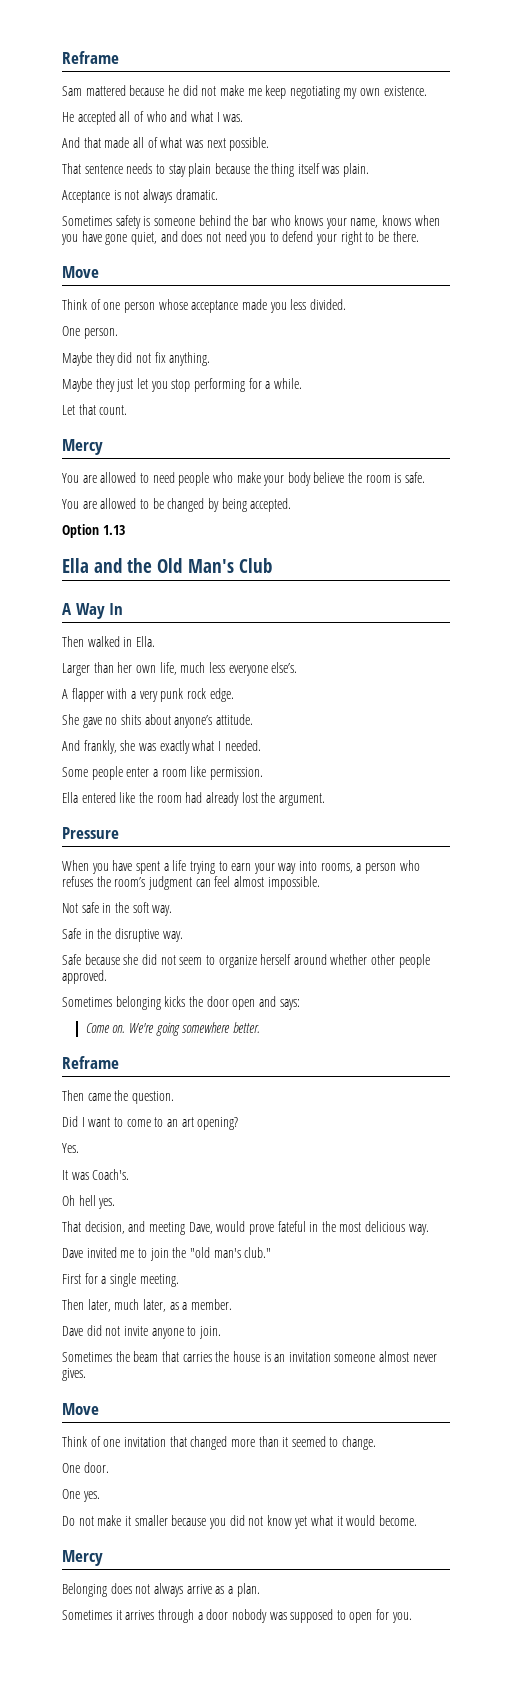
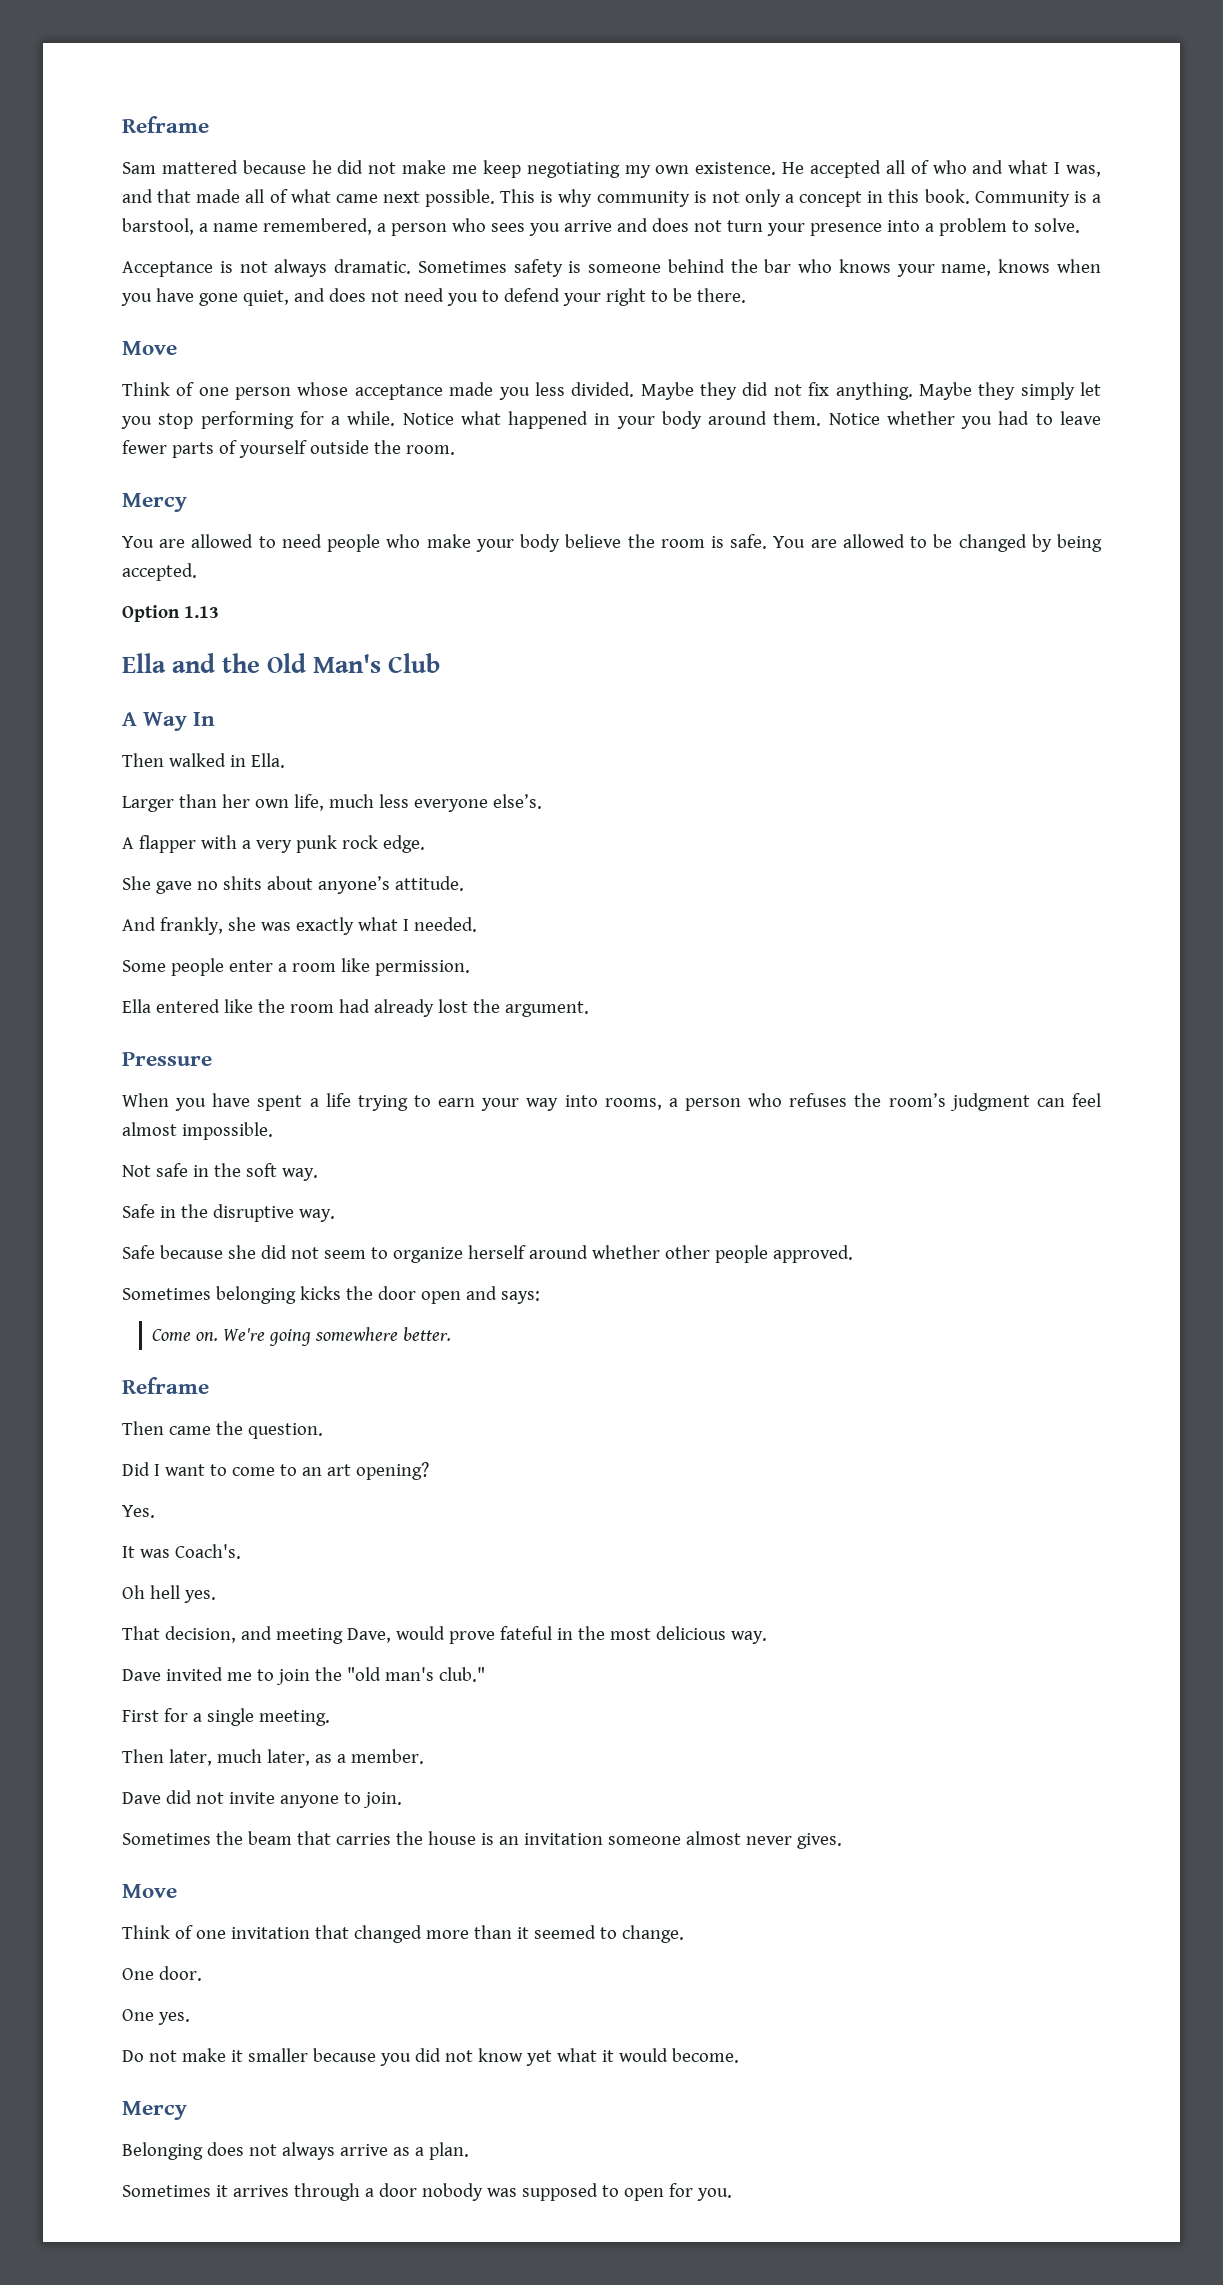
- Sam mattered because he did not make me keep negotiating my own existence.
- He accepted all of who and what I was.
- And that made all of what was next possible.
- That sentence needs to stay plain because the thing itself was plain.
+ Sam mattered because he did not make me keep negotiating my own existence. He accepted all of who and what I was, and that made all of what came next possible. This is why community is not only a concept in this book. Community is a barstool, a name remembered, a person who sees you arrive and does not turn your presence into a problem to solve.
- Acceptance is not always dramatic.
- Sometimes safety is someone behind the bar who knows your name, knows when you have gone quiet, and does not need you to defend your right to be there.
+ Acceptance is not always dramatic. Sometimes safety is someone behind the bar who knows your name, knows when you have gone quiet, and does not need you to defend your right to be there.
- Think of one person whose acceptance made you less divided.
- One person.
- Maybe they did not fix anything.
- Maybe they just let you stop performing for a while.
- Let that count.
+ Think of one person whose acceptance made you less divided. Maybe they did not fix anything. Maybe they simply let you stop performing for a while. Notice what happened in your body around them. Notice whether you had to leave fewer parts of yourself outside the room.
- You are allowed to need people who make your body believe the room is safe.
- You are allowed to be changed by being accepted.
+ You are allowed to need people who make your body believe the room is safe. You are allowed to be changed by being accepted.

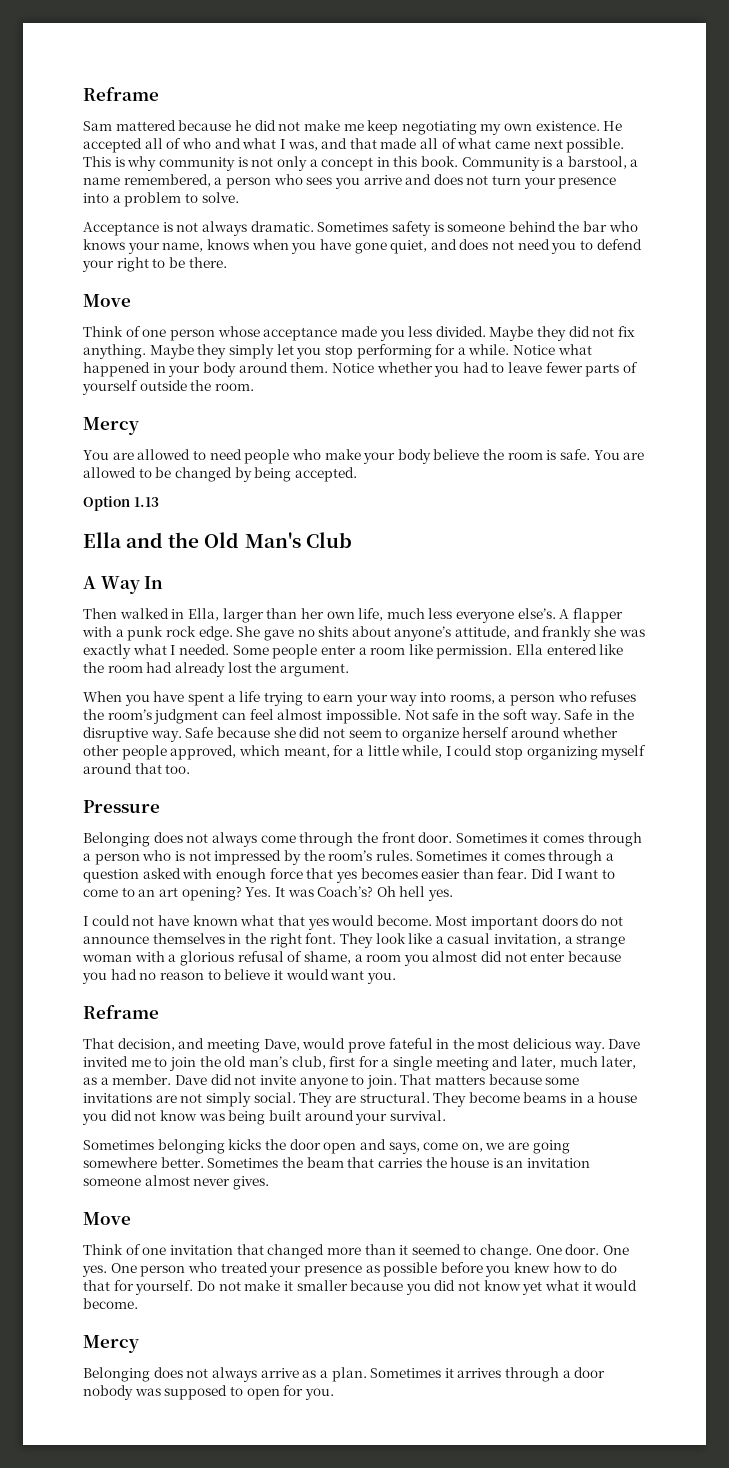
- Then walked in Ella.
- Larger than her own life, much less everyone else’s.
- A flapper with a very punk rock edge.
- She gave no shits about anyone’s attitude.
- And frankly, she was exactly what I needed.
- Some people enter a room like permission.
- Ella entered like the room had already lost the argument.
+ Then walked in Ella, larger than her own life, much less everyone else’s. A flapper with a punk rock edge. She gave no shits about anyone’s attitude, and frankly she was exactly what I needed. Some people enter a room like permission. Ella entered like the room had already lost the argument.
- Pressure
- When you have spent a life trying to earn your way into rooms, a person who refuses the room’s judgment can feel almost impossible.
- Not safe in the soft way.
- Safe in the disruptive way.
- Safe because she did not seem to organize herself around whether other people approved.
- Sometimes belonging kicks the door open and says:
- Come on. We're going somewhere better.
- Reframe
- Then came the question.
- Did I want to come to an art opening?
- Yes.
- It was Coach's.
- Oh hell yes.
+ When you have spent a life trying to earn your way into rooms, a person who refuses the room’s judgment can feel almost impossible. Not safe in the soft way. Safe in the disruptive way. Safe because she did not seem to organize herself around whether other people approved, which meant, for a little while, I could stop organizing myself around that too.
+ Pressure
+ Belonging does not always come through the front door. Sometimes it comes through a person who is not impressed by the room’s rules. Sometimes it comes through a question asked with enough force that yes becomes easier than fear. Did I want to come to an art opening? Yes. It was Coach’s? Oh hell yes.
+ I could not have known what that yes would become. Most important doors do not announce themselves in the right font. They look like a casual invitation, a strange woman with a glorious refusal of shame, a room you almost did not enter because you had no reason to believe it would want you.
+ Reframe
- That decision, and meeting Dave, would prove fateful in the most delicious way.
- Dave invited me to join the "old man's club."
- First for a single meeting.
- Then later, much later, as a member.
- Dave did not invite anyone to join.
- Sometimes the beam that carries the house is an invitation someone almost never gives.
+ That decision, and meeting Dave, would prove fateful in the most delicious way. Dave invited me to join the old man’s club, first for a single meeting and later, much later, as a member. Dave did not invite anyone to join. That matters because some invitations are not simply social. They are structural. They become beams in a house you did not know was being built around your survival.
+ Sometimes belonging kicks the door open and says, come on, we are going somewhere better. Sometimes the beam that carries the house is an invitation someone almost never gives.
- Think of one invitation that changed more than it seemed to change.
- One door.
- One yes.
- Do not make it smaller because you did not know yet what it would become.
+ Think of one invitation that changed more than it seemed to change. One door. One yes. One person who treated your presence as possible before you knew how to do that for yourself. Do not make it smaller because you did not know yet what it would become.
- Belonging does not always arrive as a plan.
- Sometimes it arrives through a door nobody was supposed to open for you.
+ Belonging does not always arrive as a plan. Sometimes it arrives through a door nobody was supposed to open for you.

